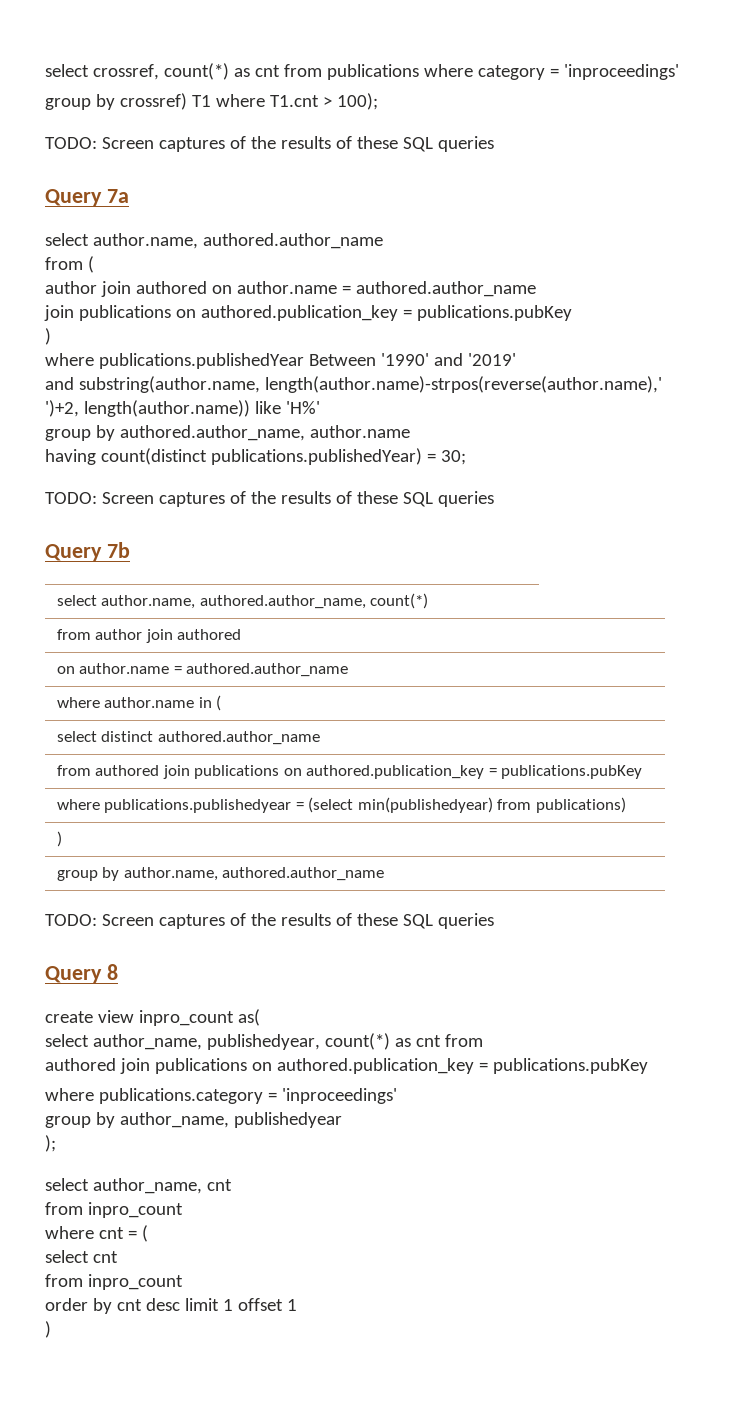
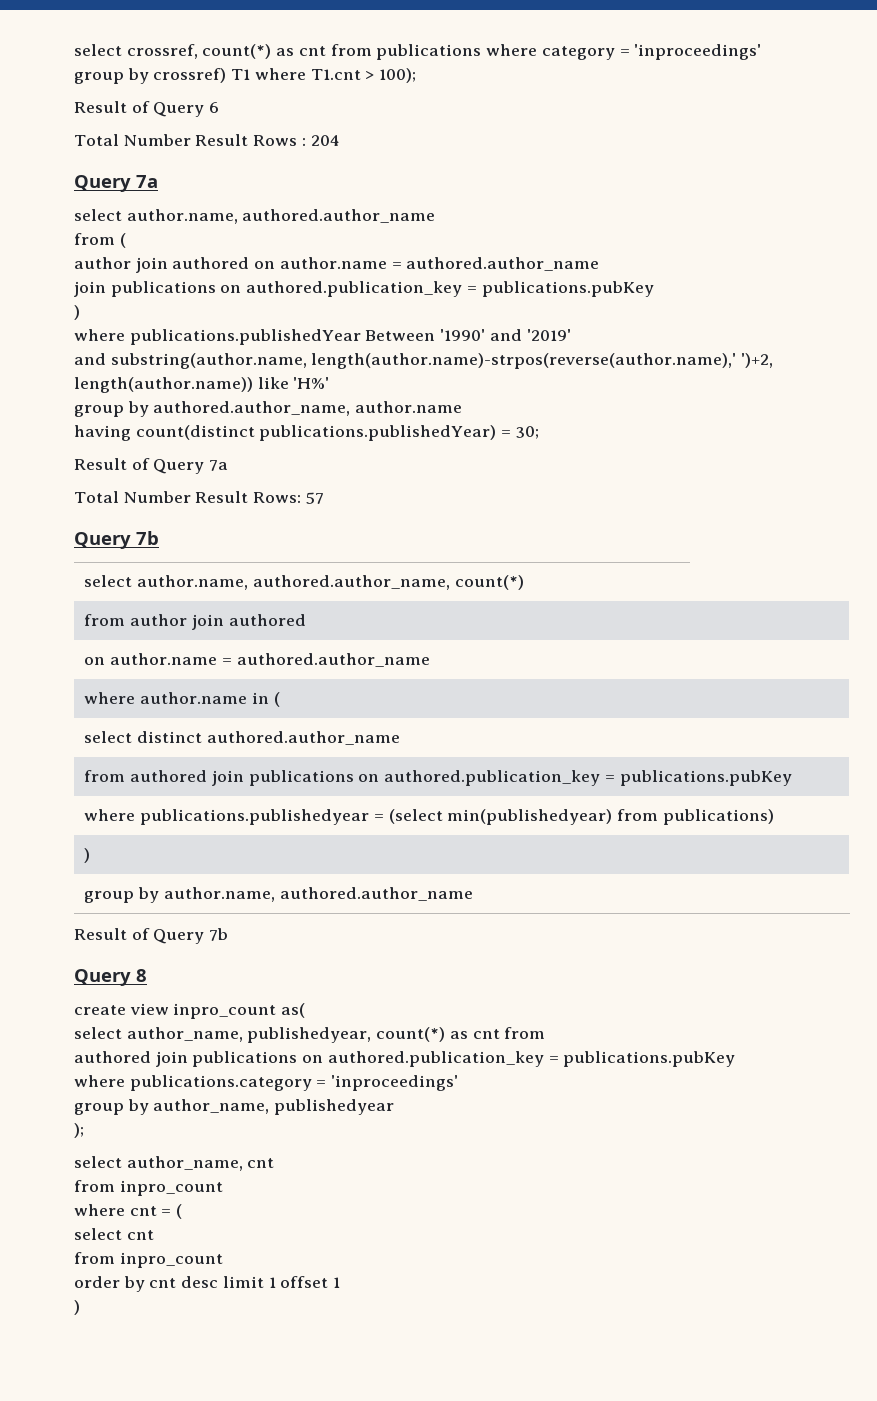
  group by crossref) T1 where T1.cnt > 100);
- TODO: Screen captures of the results of these SQL queries
+ Result of Query 6
+ Total Number Result Rows : 204
  having count(distinct publications.publishedYear) = 30;
- TODO: Screen captures of the results of these SQL queries
+ Result of Query 7a
+ Total Number Result Rows: 57
  group by author.name, authored.author_name
- TODO: Screen captures of the results of these SQL queries
+ Result of Query 7b

